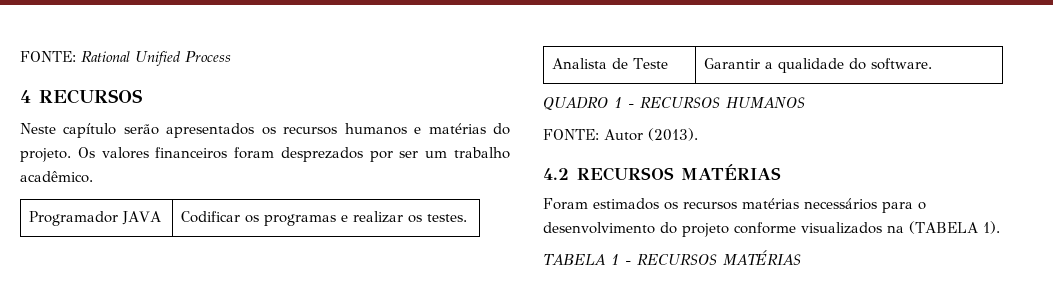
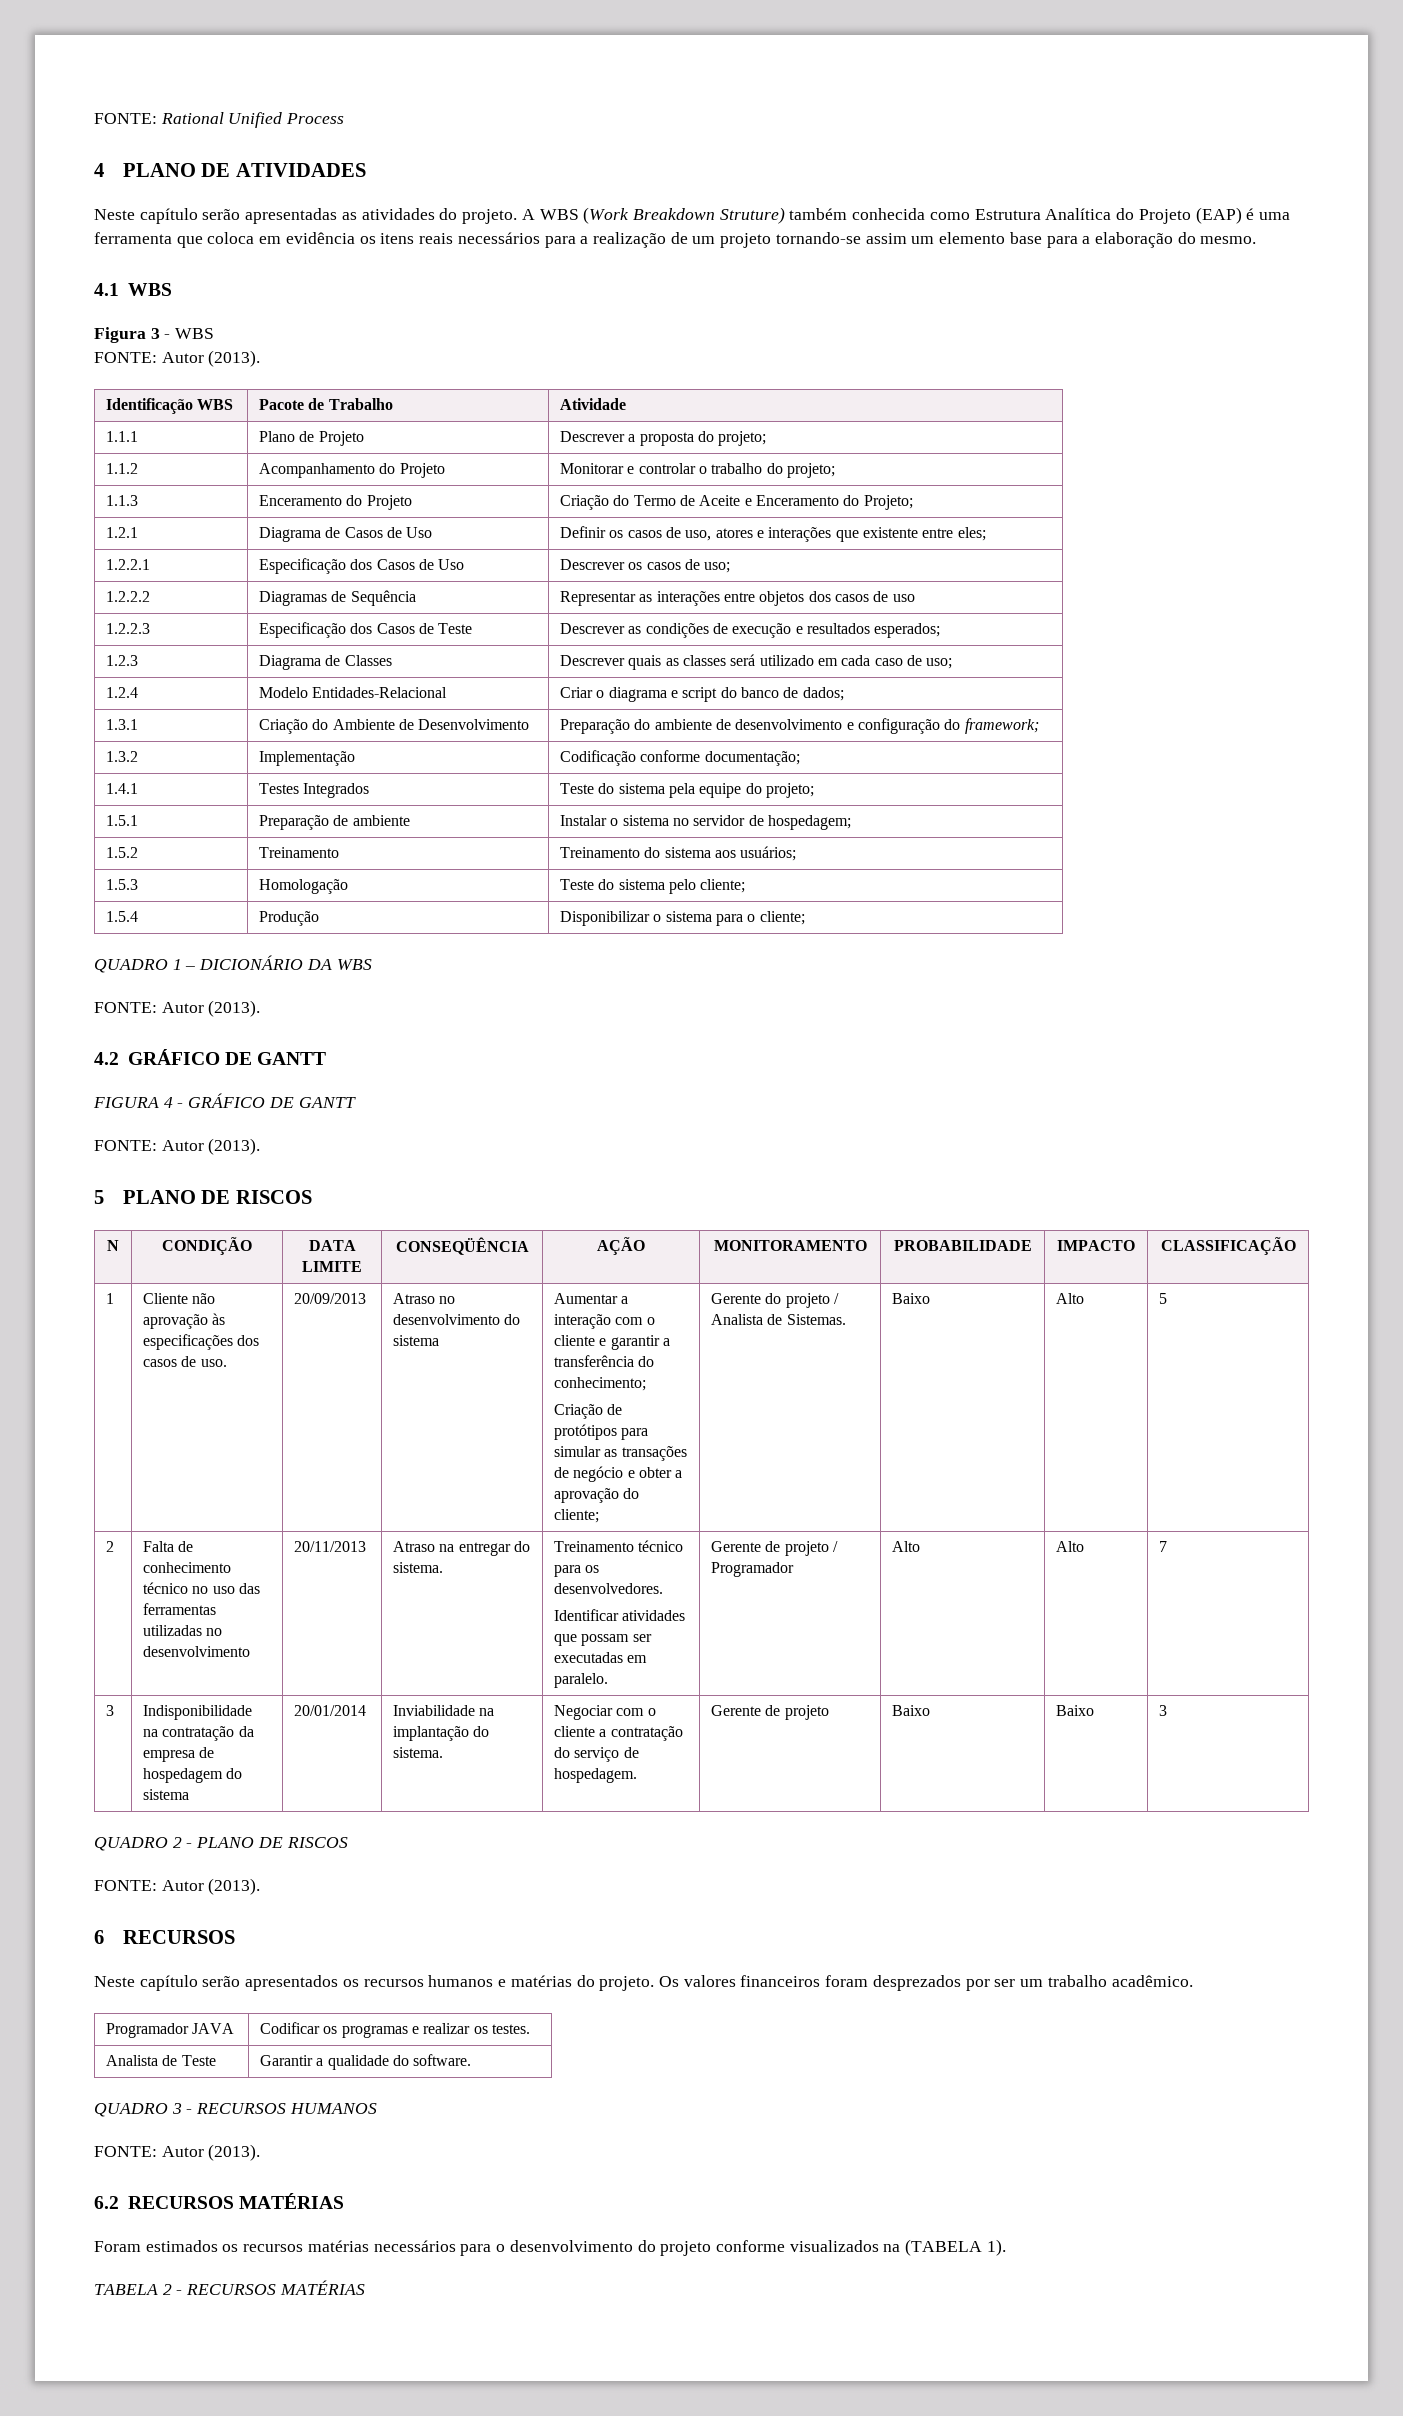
- 4 RECURSOS
+ 4 PLANO DE ATIVIDADES
+ Neste capítulo serão apresentadas as atividades do projeto. A WBS (Work Breakdown Struture) também conhecida como Estrutura Analítica do Projeto (EAP) é uma ferramenta que coloca em evidência os itens reais necessários para a realização de um projeto tornando-se assim um elemento base para a elaboração do mesmo.
+ 4.1 WBS
+ Figura 3 - WBS
+ FONTE: Autor (2013).
+ Identificação WBS | Pacote de Trabalho | Atividade
+ 1.1.1 | Plano de Projeto | Descrever a proposta do projeto;
+ 1.1.2 | Acompanhamento do Projeto | Monitorar e controlar o trabalho do projeto;
+ 1.1.3 | Enceramento do Projeto | Criação do Termo de Aceite e Enceramento do Projeto;
+ 1.2.1 | Diagrama de Casos de Uso | Definir os casos de uso, atores e interações que existente entre eles;
+ 1.2.2.1 | Especificação dos Casos de Uso | Descrever os casos de uso;
+ 1.2.2.2 | Diagramas de Sequência | Representar as interações entre objetos dos casos de uso
+ 1.2.2.3 | Especificação dos Casos de Teste | Descrever as condições de execução e resultados esperados;
+ 1.2.3 | Diagrama de Classes | Descrever quais as classes será utilizado em cada caso de uso;
+ 1.2.4 | Modelo Entidades-Relacional | Criar o diagrama e script do banco de dados;
+ 1.3.1 | Criação do Ambiente de Desenvolvimento | Preparação do ambiente de desenvolvimento e configuração do framework;
+ 1.3.2 | Implementação | Codificação conforme documentação;
+ 1.4.1 | Testes Integrados | Teste do sistema pela equipe do projeto;
+ 1.5.1 | Preparação de ambiente | Instalar o sistema no servidor de hospedagem;
+ 1.5.2 | Treinamento | Treinamento do sistema aos usuários;
+ 1.5.3 | Homologação | Teste do sistema pelo cliente;
+ 1.5.4 | Produção | Disponibilizar o sistema para o cliente;
+ QUADRO 1 – DICIONÁRIO DA WBS
+ FONTE: Autor (2013).
+ 4.2 GRÁFICO DE GANTT
+ FIGURA 4 - GRÁFICO DE GANTT
+ FONTE: Autor (2013).
+ 5 PLANO DE RISCOS
+ N | CONDIÇÃO | DATA LIMITE | CONSEQÜÊNCIA | AÇÃO | MONITORAMENTO | PROBABILIDADE | IMPACTO | CLASSIFICAÇÃO
+ 1 | Cliente não aprovação às especificações dos casos de uso. | 20/09/2013 | Atraso no desenvolvimento do sistema | Aumentar a interação com o cliente e garantir a transferência do conhecimento;
+ Criação de protótipos para simular as transações de negócio e obter a aprovação do cliente; | Gerente do projeto / Analista de Sistemas. | Baixo | Alto | 5
+ 2 | Falta de conhecimento técnico no uso das ferramentas utilizadas no desenvolvimento | 20/11/2013 | Atraso na entregar do sistema. | Treinamento técnico para os desenvolvedores.
+ Identificar atividades que possam ser executadas em paralelo. | Gerente de projeto / Programador | Alto | Alto | 7
+ 3 | Indisponibilidade na contratação da empresa de hospedagem do sistema | 20/01/2014 | Inviabilidade na implantação do sistema. | Negociar com o cliente a contratação do serviço de hospedagem. | Gerente de projeto | Baixo | Baixo | 3
+ QUADRO 2 - PLANO DE RISCOS
+ FONTE: Autor (2013).
+ 6 RECURSOS
- QUADRO 1 - RECURSOS HUMANOS
+ QUADRO 3 - RECURSOS HUMANOS
- 4.2 RECURSOS MATÉRIAS
+ 6.2 RECURSOS MATÉRIAS
- TABELA 1 - RECURSOS MATÉRIAS
+ TABELA 2 - RECURSOS MATÉRIAS

